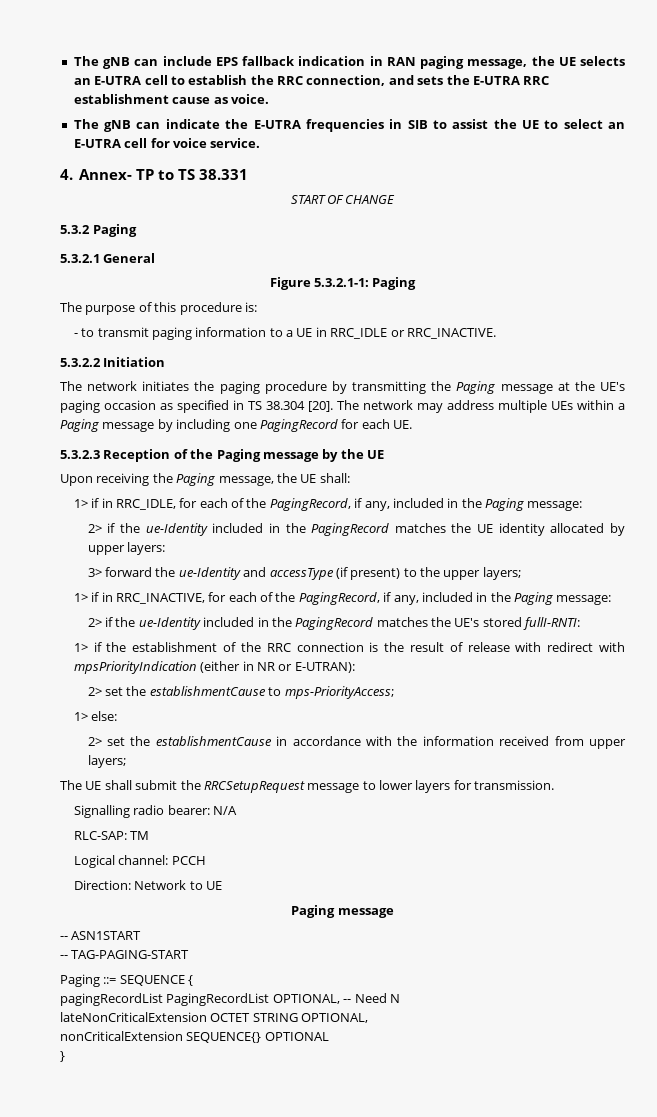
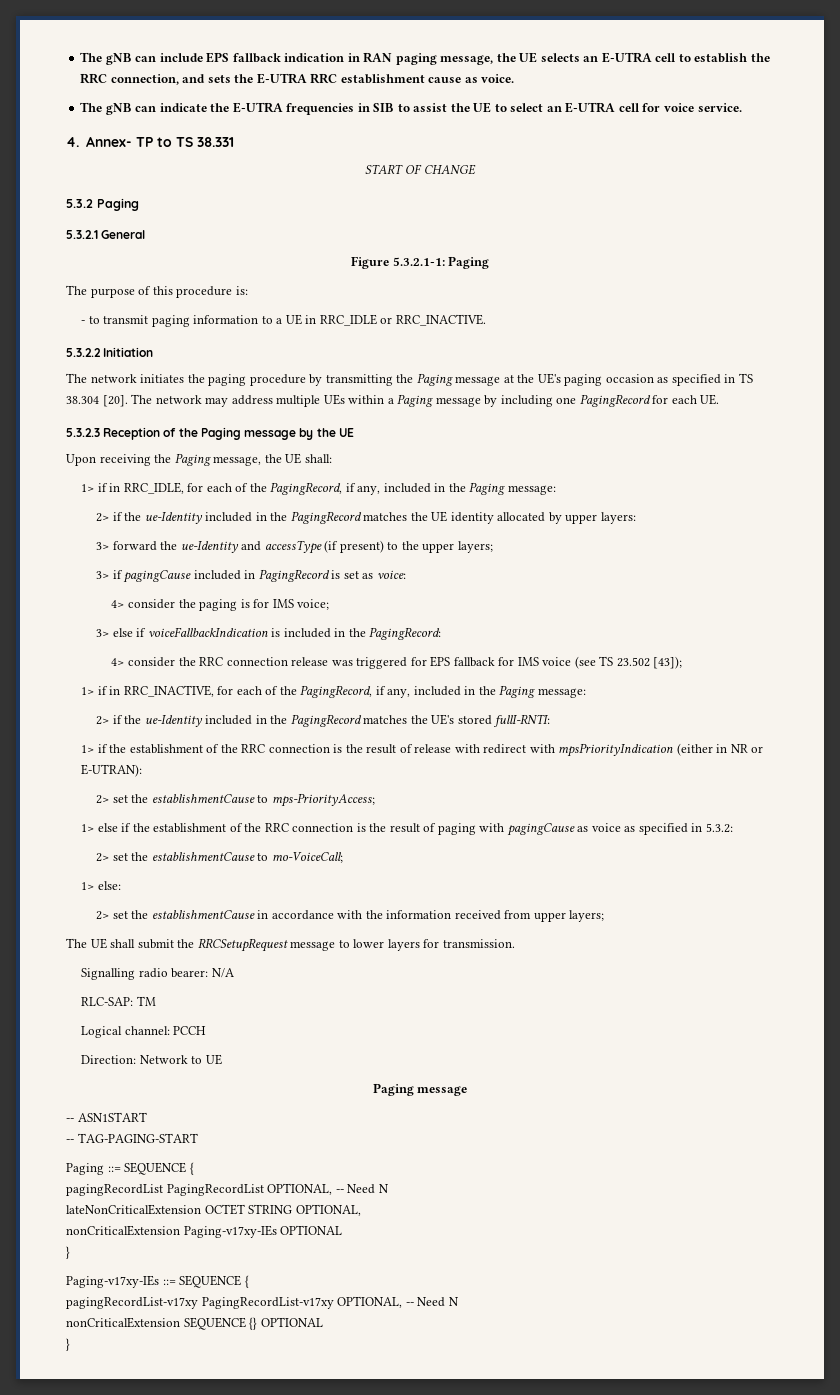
+ 3> if pagingCause included in PagingRecord is set as voice:
+ 4> consider the paging is for IMS voice;
+ 3> else if voiceFallbackIndication is included in the PagingRecord:
+ 4> consider the RRC connection release was triggered for EPS fallback for IMS voice (see TS 23.502 [43]);
+ 1> else if the establishment of the RRC connection is the result of paging with pagingCause as voice as specified in 5.3.2:
+ 2> set the establishmentCause to mo-VoiceCall;
- nonCriticalExtension SEQUENCE{} OPTIONAL
+ nonCriticalExtension Paging-v17xy-IEs OPTIONAL
+ }
+ Paging-v17xy-IEs ::= SEQUENCE {
+ pagingRecordList-v17xy PagingRecordList-v17xy OPTIONAL, -- Need N
+ nonCriticalExtension SEQUENCE {} OPTIONAL

